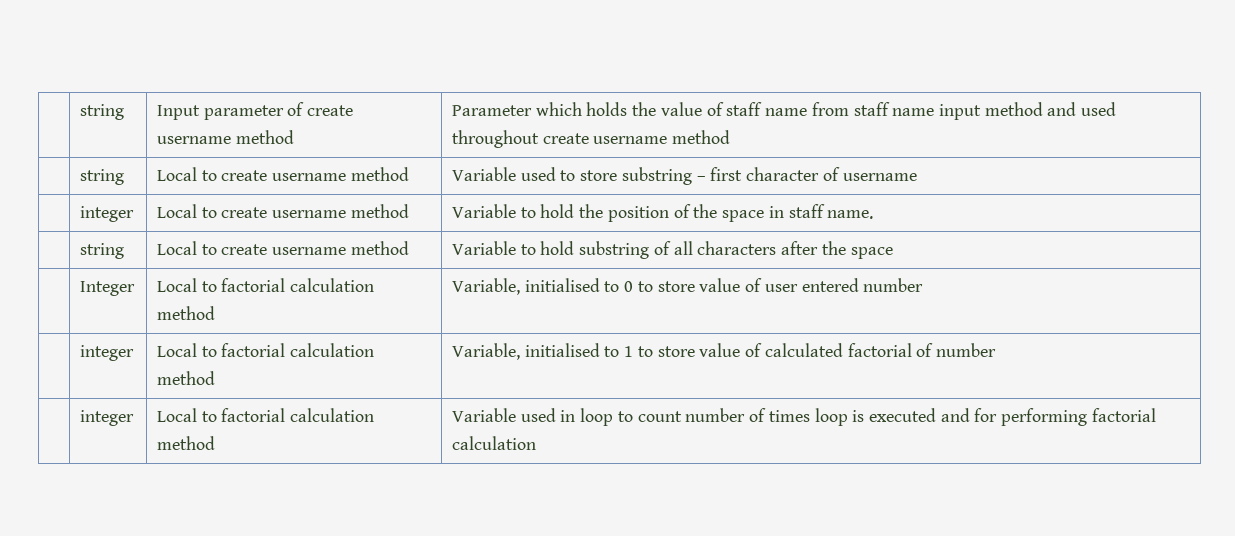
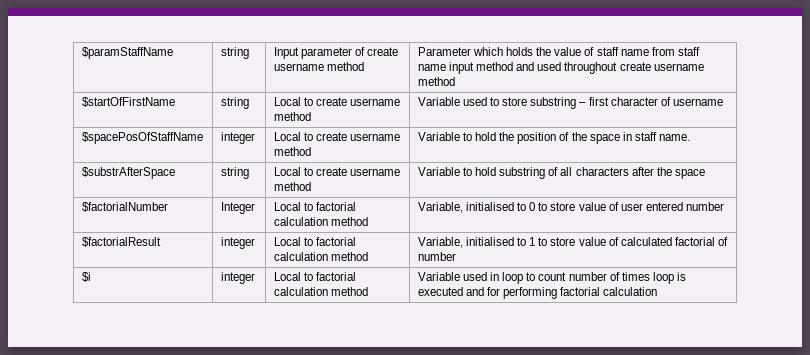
- | string | Input parameter of create username method | Parameter which holds the value of staff name from staff name input method and used throughout create username method
+ $paramStaffName | string | Input parameter of create username method | Parameter which holds the value of staff name from staff name input method and used throughout create username method
- | string | Local to create username method | Variable used to store substring – first character of username
+ $startOfFirstName | string | Local to create username method | Variable used to store substring – first character of username
- | integer | Local to create username method | Variable to hold the position of the space in staff name.
+ $spacePosOfStaffName | integer | Local to create username method | Variable to hold the position of the space in staff name.
- | string | Local to create username method | Variable to hold substring of all characters after the space
+ $substrAfterSpace | string | Local to create username method | Variable to hold substring of all characters after the space
- | Integer | Local to factorial calculation method | Variable, initialised to 0 to store value of user entered number
+ $factorialNumber | Integer | Local to factorial calculation method | Variable, initialised to 0 to store value of user entered number
- | integer | Local to factorial calculation method | Variable, initialised to 1 to store value of calculated factorial of number
+ $factorialResult | integer | Local to factorial calculation method | Variable, initialised to 1 to store value of calculated factorial of number
- | integer | Local to factorial calculation method | Variable used in loop to count number of times loop is executed and for performing factorial calculation
+ $i | integer | Local to factorial calculation method | Variable used in loop to count number of times loop is executed and for performing factorial calculation

